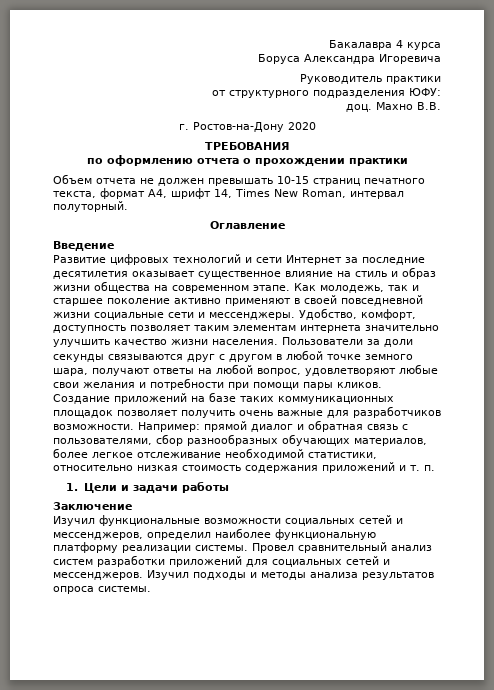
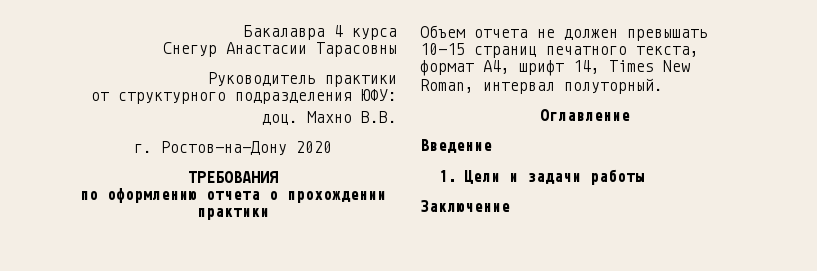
- Боруса Александра Игоревича
+ Снегур Анастасии Тарасовны
- Развитие цифровых технологий и сети Интернет за последние десятилетия оказывает существенное влияние на стиль и образ жизни общества на современном этапе. Как молодежь, так и старшее поколение активно применяют в своей повседневной жизни социальные сети и мессенджеры. Удобство, комфорт, доступность позволяет таким элементам интернета значительно улучшить качество жизни населения. Пользователи за доли секунды связываются друг с другом в любой точке земного шара, получают ответы на любой вопрос, удовлетворяют любые свои желания и потребности при помощи пары кликов. Создание приложений на базе таких коммуникационных площадок позволяет получить очень важные для разработчиков возможности. Например: прямой диалог и обратная связь с пользователями, сбор разнообразных обучающих материалов, более легкое отслеживание необходимой статистики, относительно низкая стоимость содержания приложений и т. п.
- Изучил функциональные возможности социальных сетей и мессенджеров, определил наиболее функциональную платформу реализации системы. Провел сравнительный анализ систем разработки приложений для социальных сетей и мессенджеров. Изучил подходы и методы анализа результатов опроса системы.

